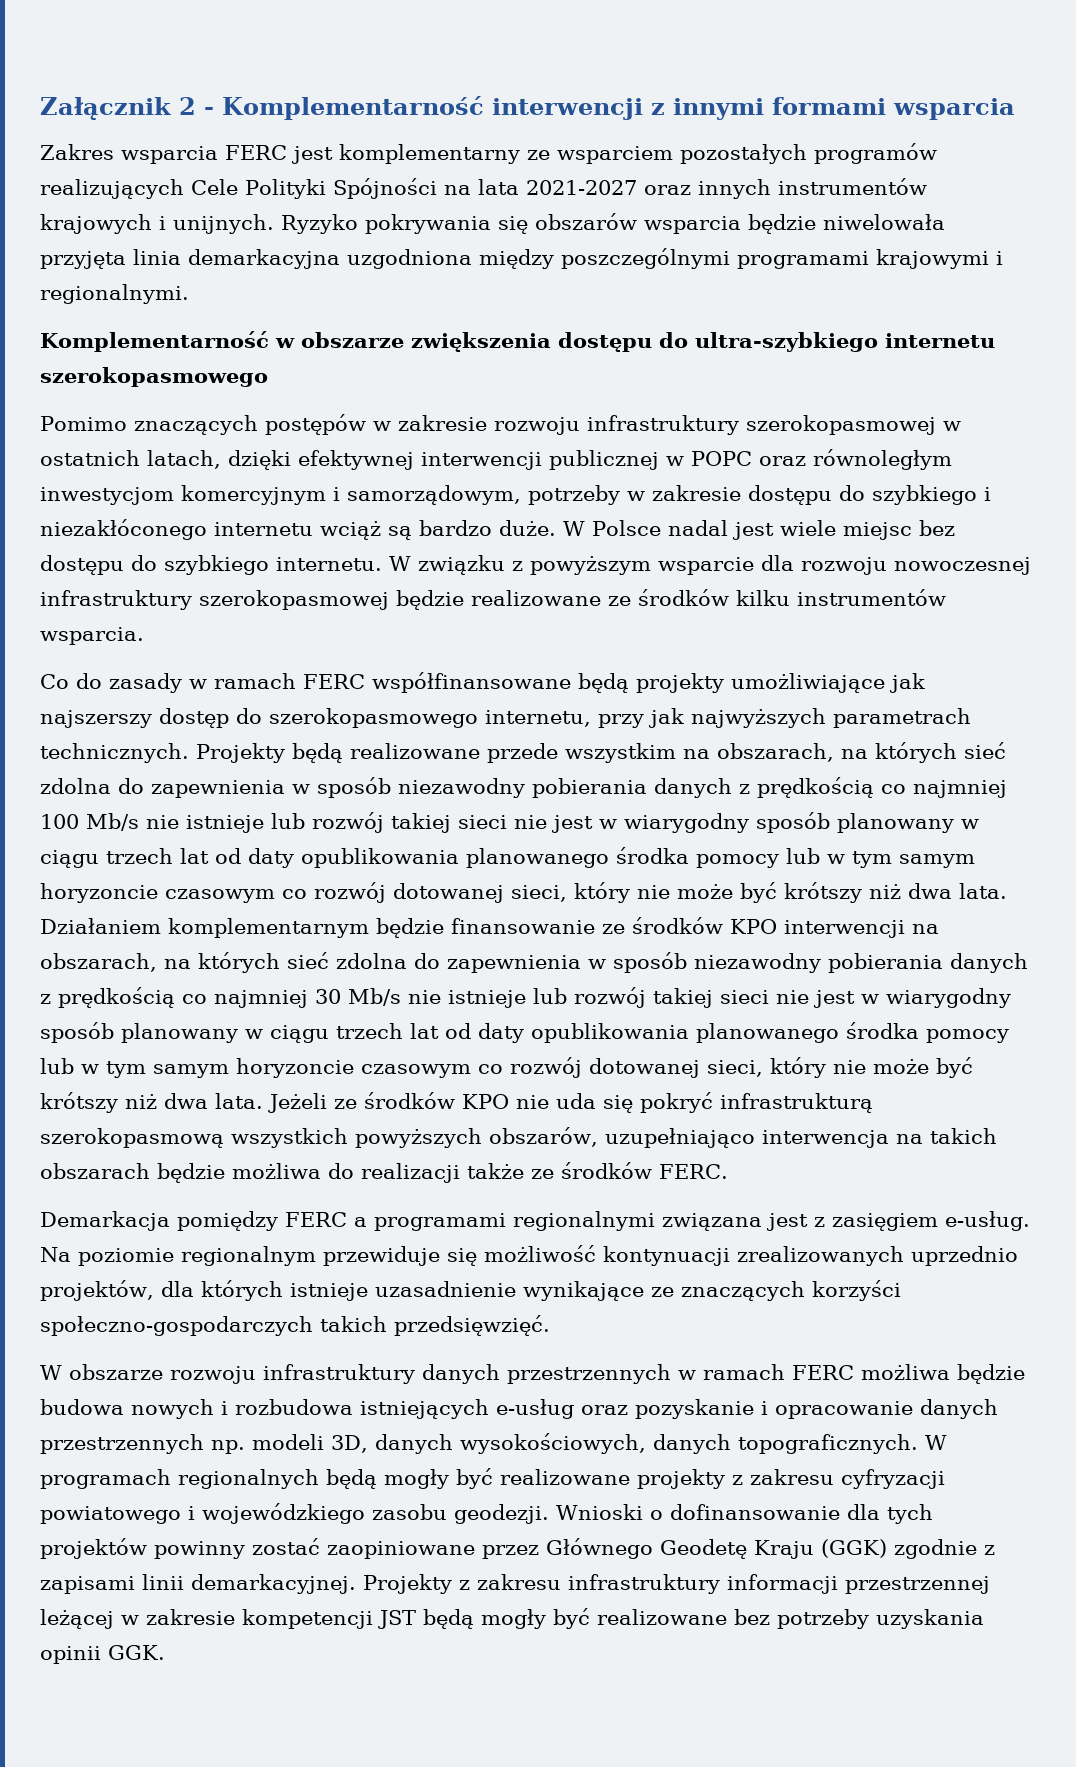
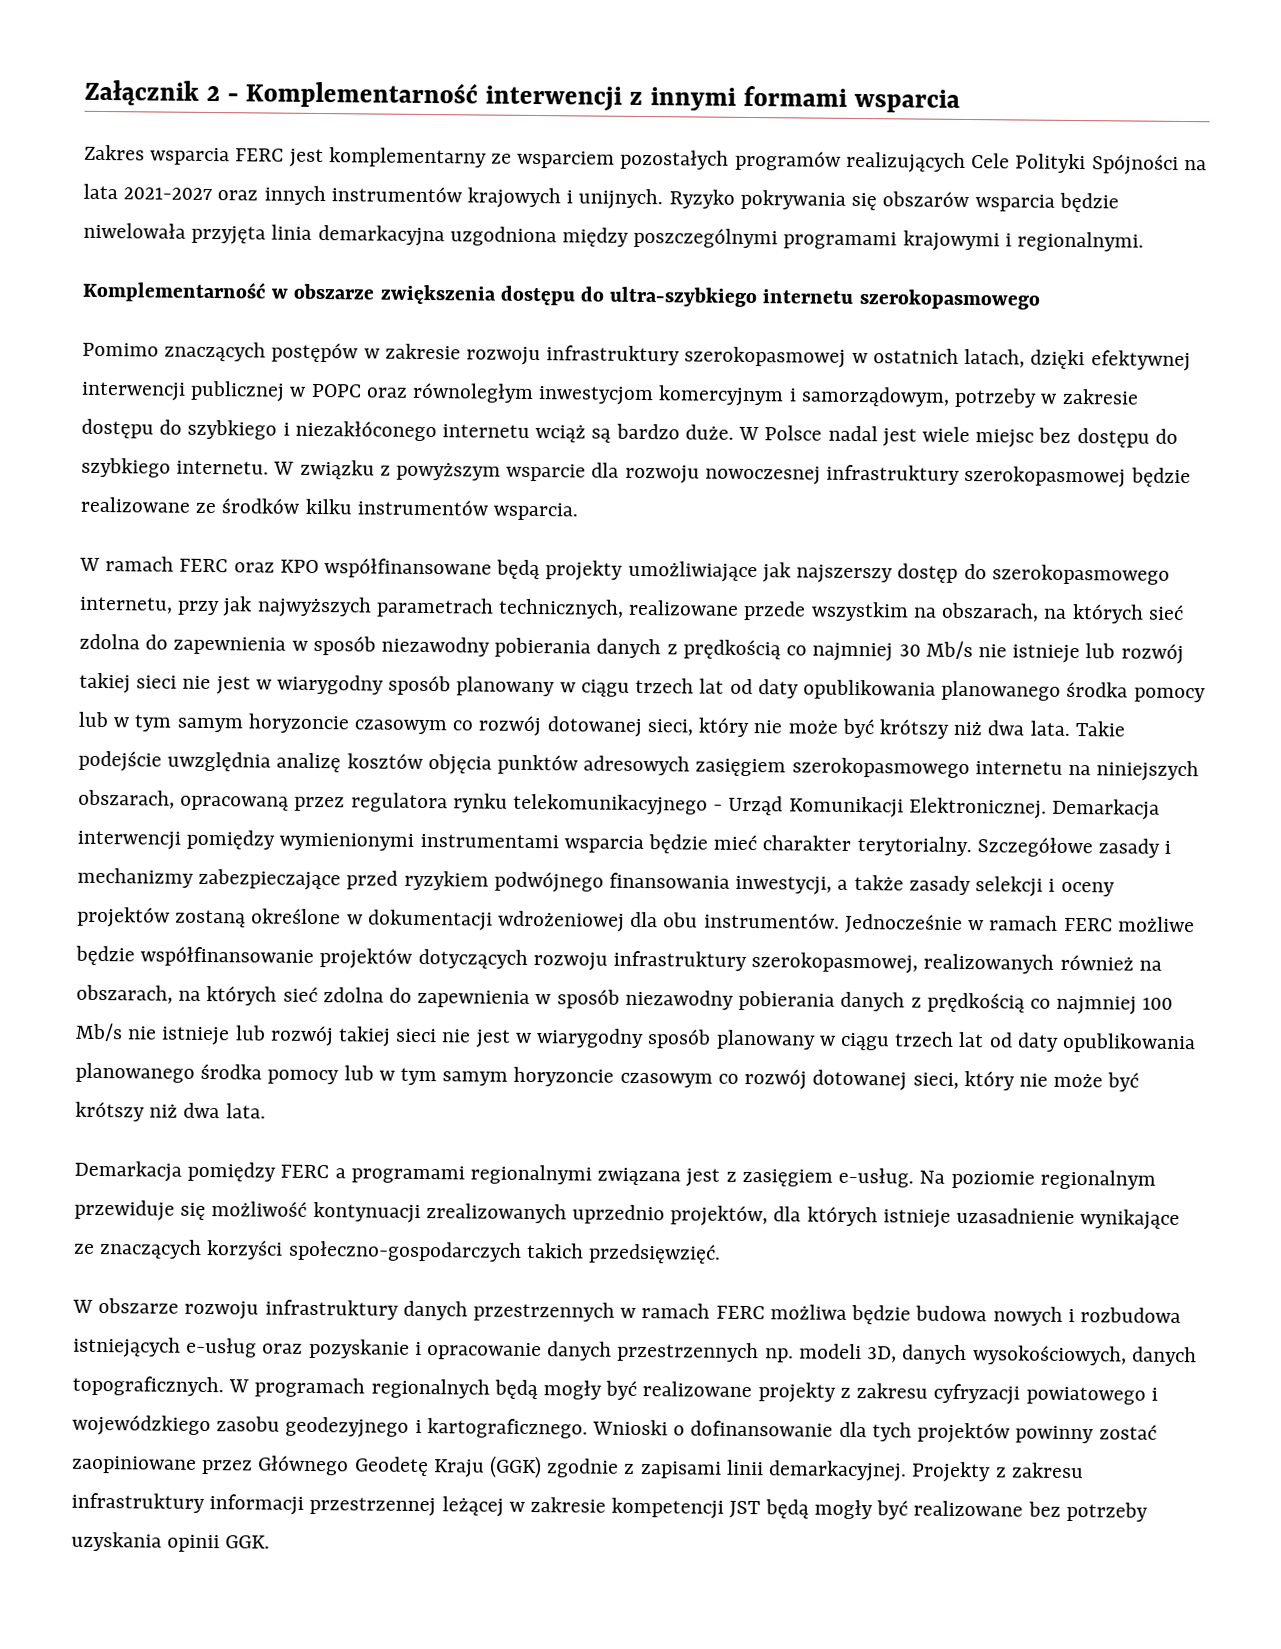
- Co do zasady w ramach FERC współfinansowane będą projekty umożliwiające jak najszerszy dostęp do szerokopasmowego internetu, przy jak najwyższych parametrach technicznych. Projekty będą realizowane przede wszystkim na obszarach, na których sieć zdolna do zapewnienia w sposób niezawodny pobierania danych z prędkością co najmniej 100 Mb/s nie istnieje lub rozwój takiej sieci nie jest w wiarygodny sposób planowany w ciągu trzech lat od daty opublikowania planowanego środka pomocy lub w tym samym horyzoncie czasowym co rozwój dotowanej sieci, który nie może być krótszy niż dwa lata. Działaniem komplementarnym będzie finansowanie ze środków KPO interwencji na obszarach, na których sieć zdolna do zapewnienia w sposób niezawodny pobierania danych z prędkością co najmniej 30 Mb/s nie istnieje lub rozwój takiej sieci nie jest w wiarygodny sposób planowany w ciągu trzech lat od daty opublikowania planowanego środka pomocy lub w tym samym horyzoncie czasowym co rozwój dotowanej sieci, który nie może być krótszy niż dwa lata. Jeżeli ze środków KPO nie uda się pokryć infrastrukturą szerokopasmową wszystkich powyższych obszarów, uzupełniająco interwencja na takich obszarach będzie możliwa do realizacji także ze środków FERC.
+ W ramach FERC oraz KPO współfinansowane będą projekty umożliwiające jak najszerszy dostęp do szerokopasmowego internetu, przy jak najwyższych parametrach technicznych, realizowane przede wszystkim na obszarach, na których sieć zdolna do zapewnienia w sposób niezawodny pobierania danych z prędkością co najmniej 30 Mb/s nie istnieje lub rozwój takiej sieci nie jest w wiarygodny sposób planowany w ciągu trzech lat od daty opublikowania planowanego środka pomocy lub w tym samym horyzoncie czasowym co rozwój dotowanej sieci, który nie może być krótszy niż dwa lata. Takie podejście uwzględnia analizę kosztów objęcia punktów adresowych zasięgiem szerokopasmowego internetu na niniejszych obszarach, opracowaną przez regulatora rynku telekomunikacyjnego - Urząd Komunikacji Elektronicznej. Demarkacja interwencji pomiędzy wymienionymi instrumentami wsparcia będzie mieć charakter terytorialny. Szczegółowe zasady i mechanizmy zabezpieczające przed ryzykiem podwójnego finansowania inwestycji, a także zasady selekcji i oceny projektów zostaną określone w dokumentacji wdrożeniowej dla obu instrumentów. Jednocześnie w ramach FERC możliwe będzie współfinansowanie projektów dotyczących rozwoju infrastruktury szerokopasmowej, realizowanych również na obszarach, na których sieć zdolna do zapewnienia w sposób niezawodny pobierania danych z prędkością co najmniej 100 Mb/s nie istnieje lub rozwój takiej sieci nie jest w wiarygodny sposób planowany w ciągu trzech lat od daty opublikowania planowanego środka pomocy lub w tym samym horyzoncie czasowym co rozwój dotowanej sieci, który nie może być krótszy niż dwa lata.
- W programach regionalnych będą mogły być realizowane projekty z zakresu cyfryzacji powiatowego i wojewódzkiego zasobu geodezji.
+ W programach regionalnych będą mogły być realizowane projekty z zakresu cyfryzacji powiatowego i wojewódzkiego zasobu geodezyjnego i kartograficznego.

